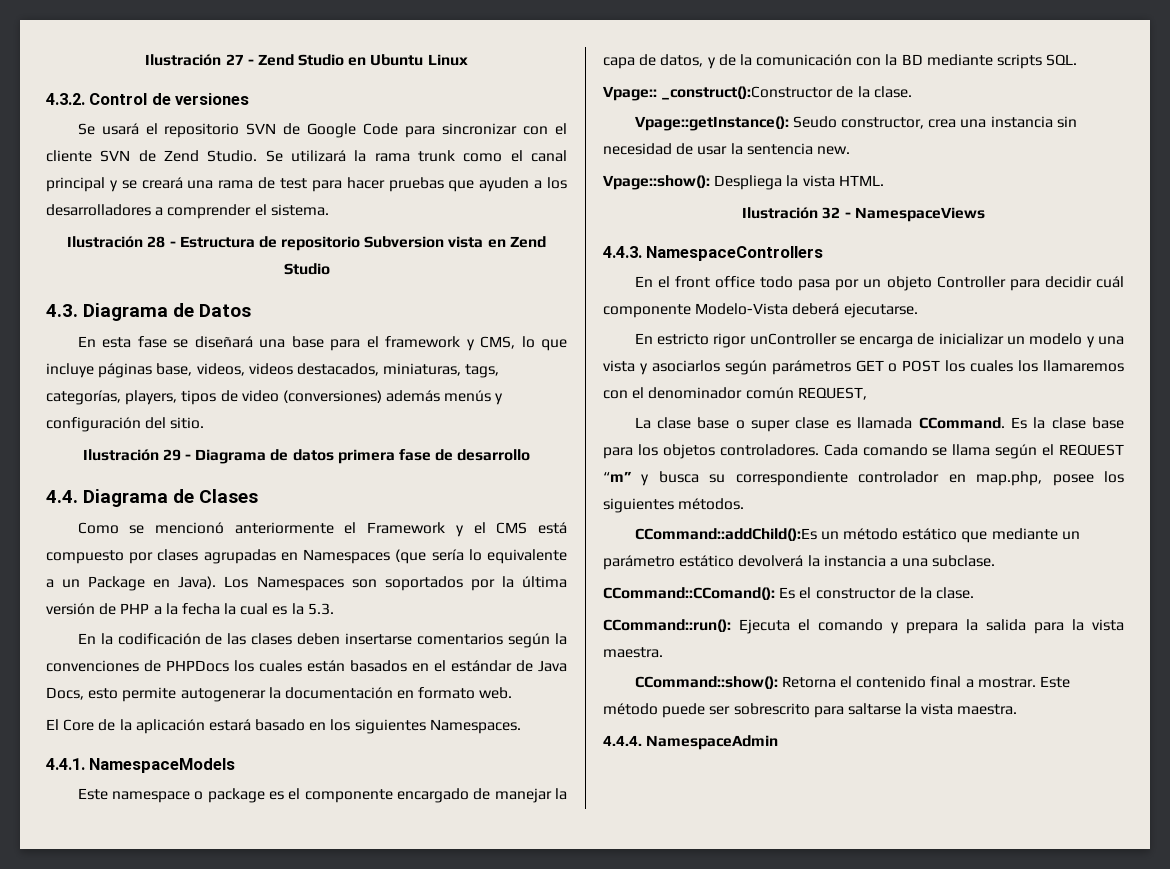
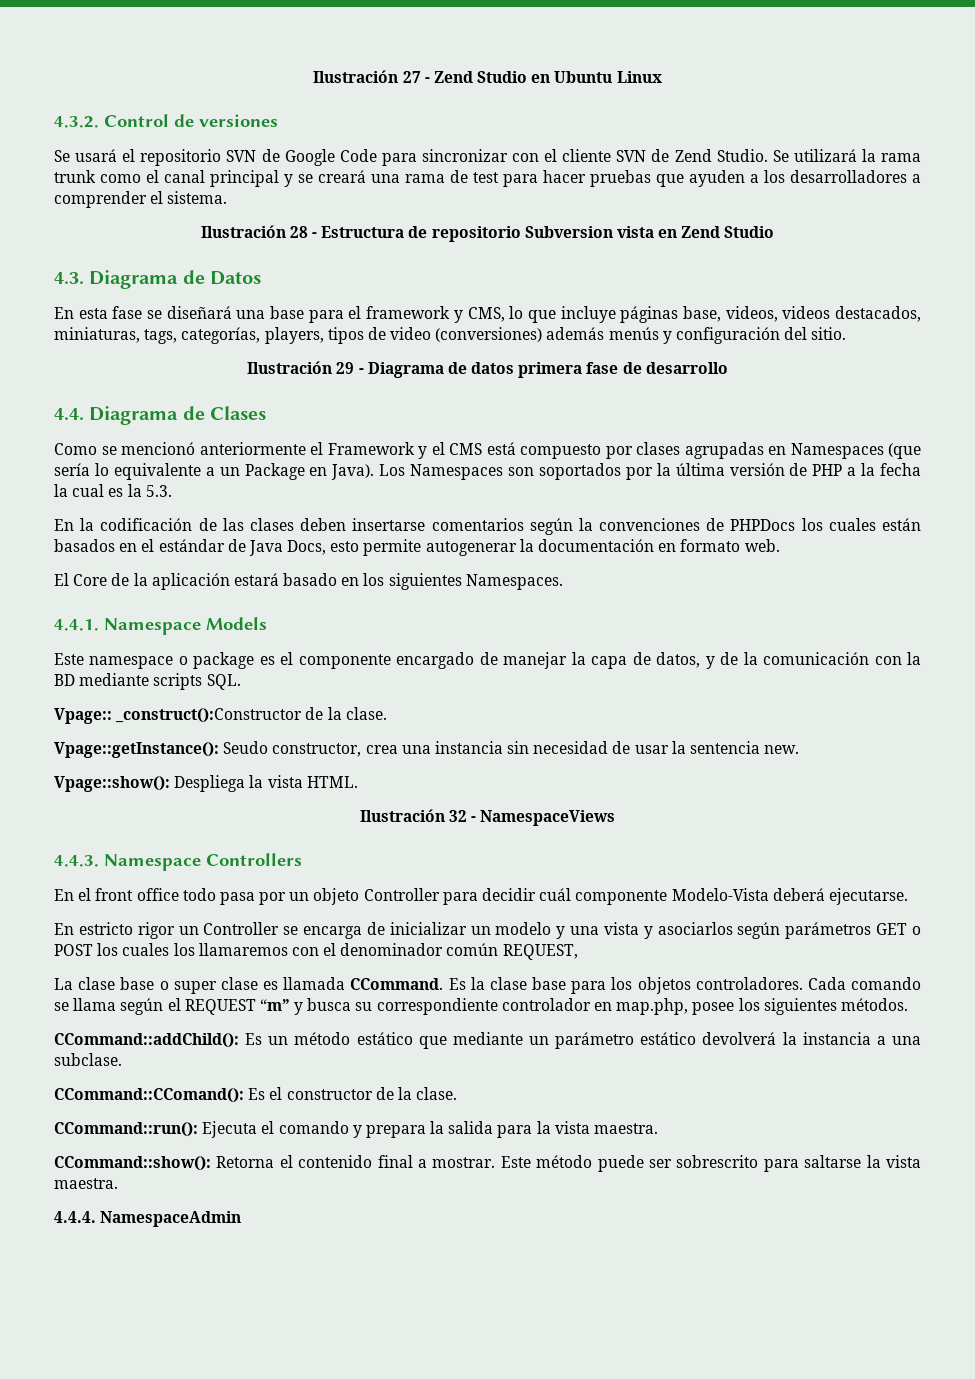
- 4.4.1. NamespaceModels
+ 4.4.1. Namespace Models
- 4.4.3. NamespaceControllers
+ 4.4.3. Namespace Controllers
- En estricto rigor unController se encarga de inicializar un modelo y una vista y asociarlos según parámetros GET o POST los cuales los llamaremos con el denominador común REQUEST,
+ En estricto rigor un Controller se encarga de inicializar un modelo y una vista y asociarlos según parámetros GET o POST los cuales los llamaremos con el denominador común REQUEST,
- CCommand::addChild():Es un método estático que mediante un parámetro estático devolverá la instancia a una subclase.
+ CCommand::addChild(): Es un método estático que mediante un parámetro estático devolverá la instancia a una subclase.

